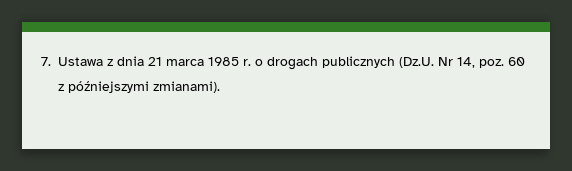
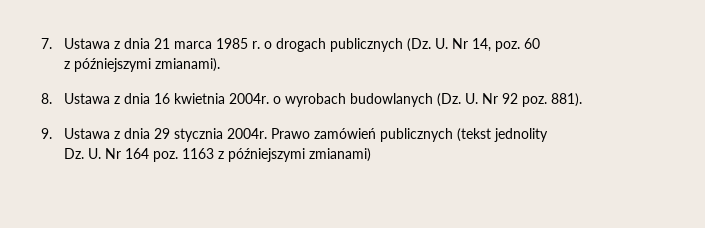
- 7. Ustawa z dnia 21 marca 1985 r. o drogach publicznych (Dz.U. Nr 14, poz. 60
+ 7. Ustawa z dnia 21 marca 1985 r. o drogach publicznych (Dz. U. Nr 14, poz. 60
+ 8. Ustawa z dnia 16 kwietnia 2004r. o wyrobach budowlanych (Dz. U. Nr 92 poz. 881).
+ 9. Ustawa z dnia 29 stycznia 2004r. Prawo zamówień publicznych (tekst jednolity
+ Dz. U. Nr 164 poz. 1163 z późniejszymi zmianami)

